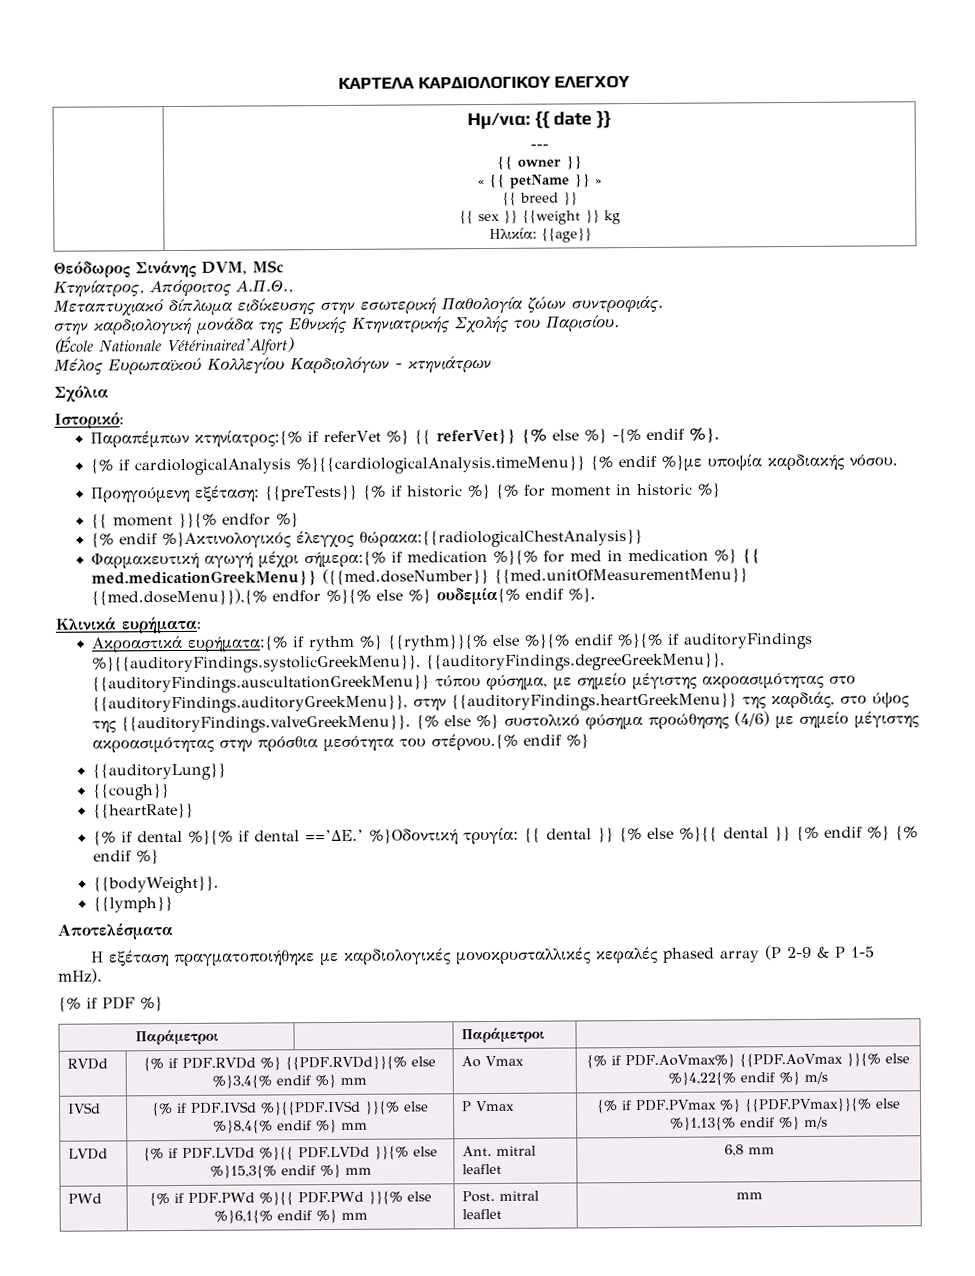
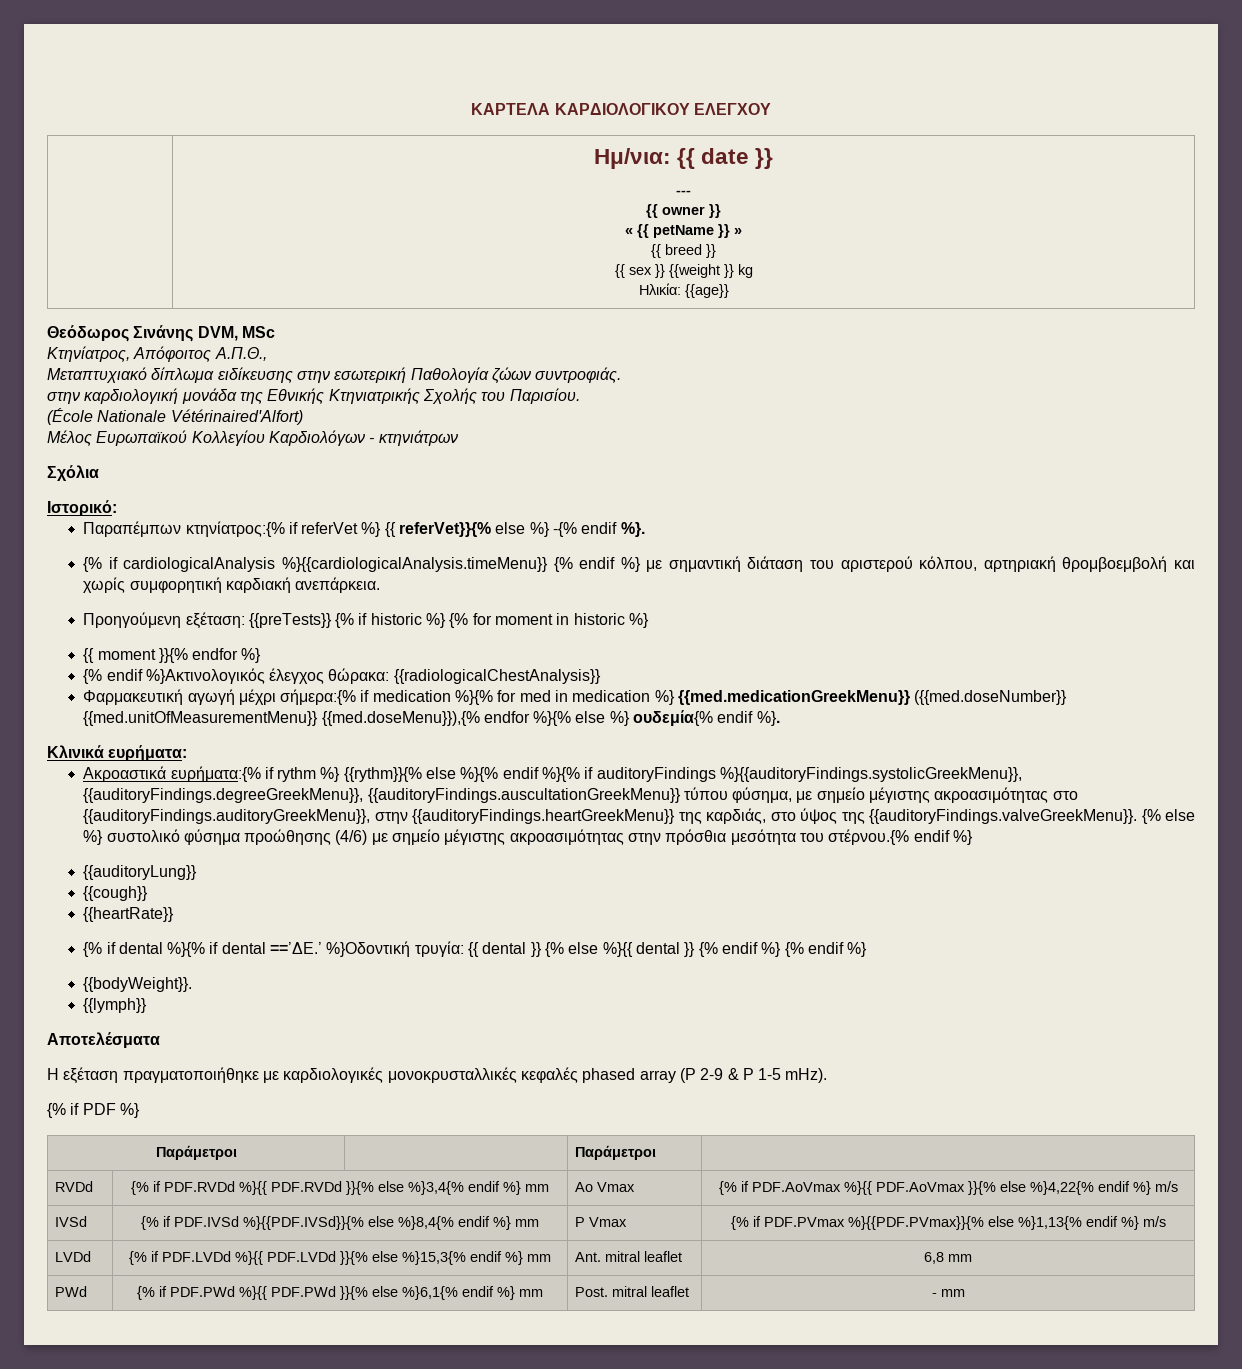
- Παραπέμπων κτηνίατρος:{% if referVet %} {{ referVet}} {% else %} -{% endif %}.
+ Παραπέμπων κτηνίατρος:{% if referVet %} {{ referVet}}{% else %} -{% endif %}.
- {% if cardiologicalAnalysis %}{{cardiologicalAnalysis.timeMenu}} {% endif %}με υποψία καρδιακής νόσου.
+ {% if cardiologicalAnalysis %}{{cardiologicalAnalysis.timeMenu}} {% endif %} με σημαντική διάταση του αριστερού κόλπου, αρτηριακή θρομβοεμβολή και χωρίς συμφορητική καρδιακή ανεπάρκεια.
- {% endif %}Ακτινολογικός έλεγχος θώρακα:{{radiologicalChestAnalysis}}
+ {% endif %}Ακτινολογικός έλεγχος θώρακα: {{radiologicalChestAnalysis}}
- Φαρμακευτική αγωγή μέχρι σήμερα:{% if medication %}{% for med in medication %} {{ med.medicationGreekMenu}} ({{med.doseNumber}} {{med.unitOfMeasurementMenu}} {{med.doseMenu}}),{% endfor %}{% else %} ουδεμία{% endif %}.
+ Φαρμακευτική αγωγή μέχρι σήμερα:{% if medication %}{% for med in medication %} {{med.medicationGreekMenu}} ({{med.doseNumber}} {{med.unitOfMeasurementMenu}} {{med.doseMenu}}),{% endfor %}{% else %} ουδεμία{% endif %}.
- RVDd | {% if PDF.RVDd %} {{PDF.RVDd}}{% else %}3,4{% endif %} mm | Ao Vmax | {% if PDF.AoVmax%} {{PDF.AoVmax }}{% else %}4,22{% endif %} m/s
+ RVDd | {% if PDF.RVDd %}{{ PDF.RVDd }}{% else %}3,4{% endif %} mm | Ao Vmax | {% if PDF.AoVmax %}{{ PDF.AoVmax }}{% else %}4,22{% endif %} m/s
- IVSd | {% if PDF.IVSd %}{{PDF.IVSd }}{% else %}8,4{% endif %} mm | P Vmax | {% if PDF.PVmax %} {{PDF.PVmax}}{% else %}1,13{% endif %} m/s
+ IVSd | {% if PDF.IVSd %}{{PDF.IVSd}}{% else %}8,4{% endif %} mm | P Vmax | {% if PDF.PVmax %}{{PDF.PVmax}}{% else %}1,13{% endif %} m/s
- PWd | {% if PDF.PWd %}{{ PDF.PWd }}{% else %}6,1{% endif %} mm | Post. mitral leaflet | mm
+ PWd | {% if PDF.PWd %}{{ PDF.PWd }}{% else %}6,1{% endif %} mm | Post. mitral leaflet | - mm

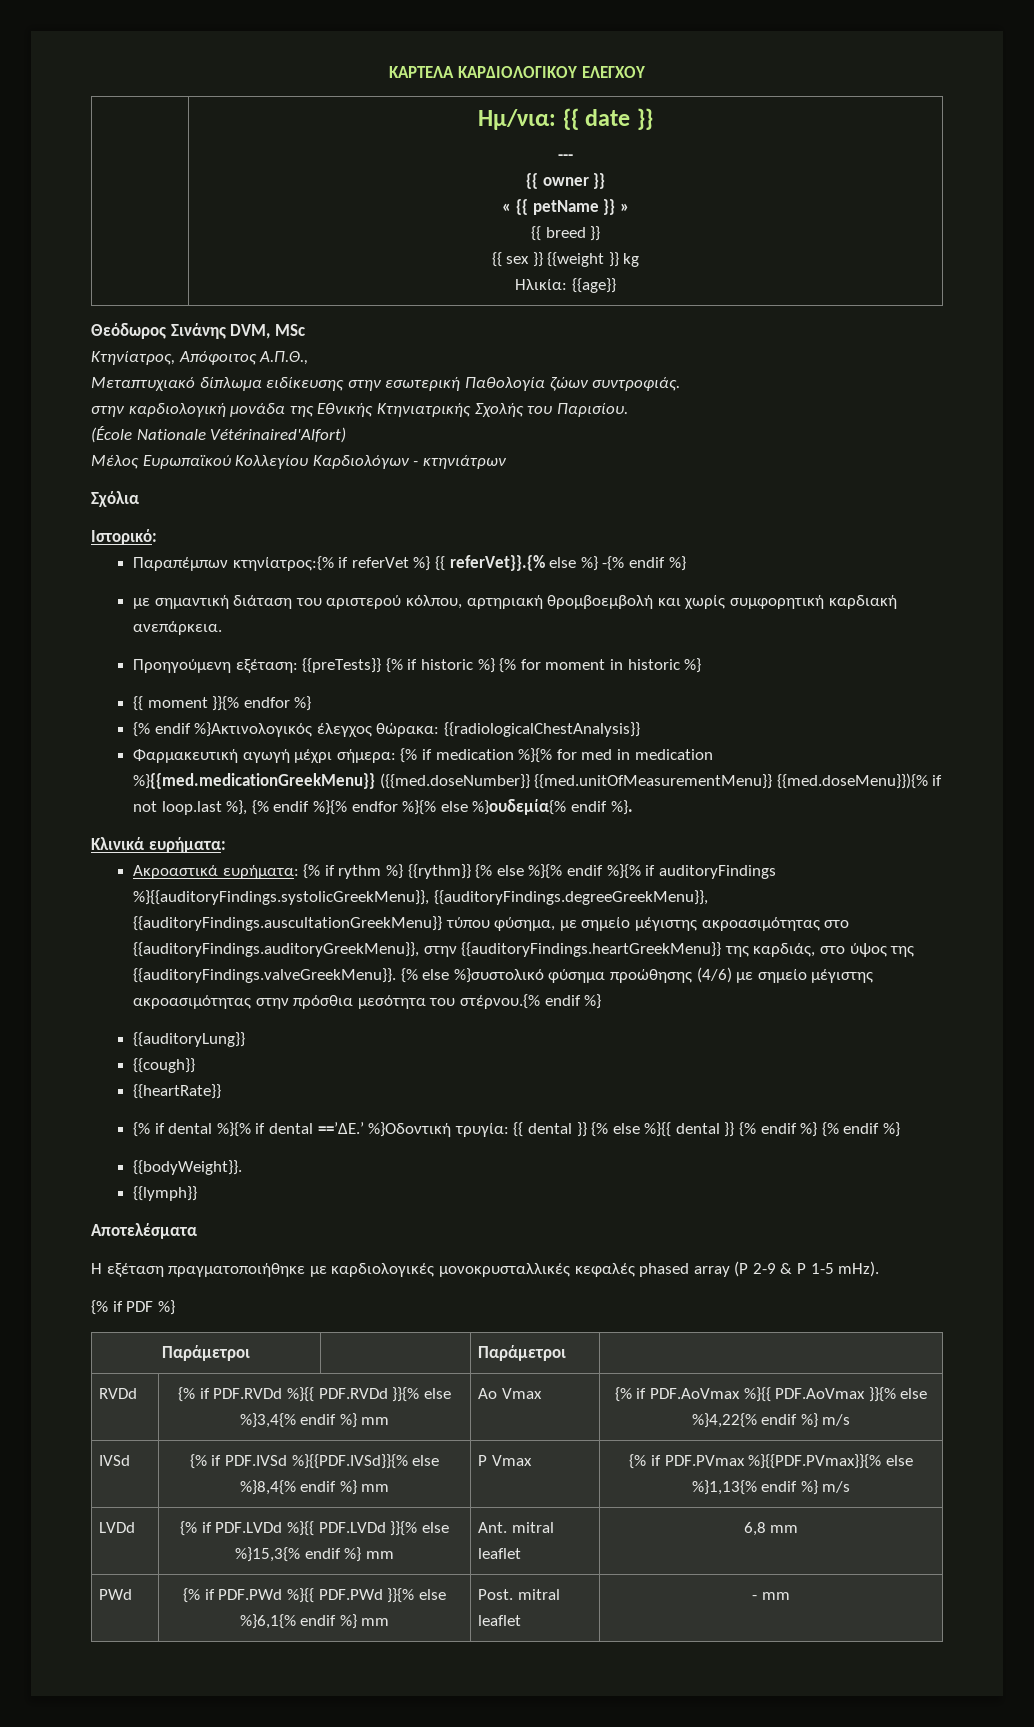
- Παραπέμπων κτηνίατρος:{% if referVet %} {{ referVet}}{% else %} -{% endif %}.
- {% if cardiologicalAnalysis %}{{cardiologicalAnalysis.timeMenu}} {% endif %} με σημαντική διάταση του αριστερού κόλπου, αρτηριακή θρομβοεμβολή και χωρίς συμφορητική καρδιακή ανεπάρκεια.
+ Παραπέμπων κτηνίατρος:{% if referVet %} {{ referVet}}.{% else %} -{% endif %}
+ με σημαντική διάταση του αριστερού κόλπου, αρτηριακή θρομβοεμβολή και χωρίς συμφορητική καρδιακή ανεπάρκεια.
- Φαρμακευτική αγωγή μέχρι σήμερα:{% if medication %}{% for med in medication %} {{med.medicationGreekMenu}} ({{med.doseNumber}} {{med.unitOfMeasurementMenu}} {{med.doseMenu}}),{% endfor %}{% else %} ουδεμία{% endif %}.
+ Φαρμακευτική αγωγή μέχρι σήμερα: {% if medication %}{% for med in medication %}{{med.medicationGreekMenu}} ({{med.doseNumber}} {{med.unitOfMeasurementMenu}} {{med.doseMenu}}){% if not loop.last %}, {% endif %}{% endfor %}{% else %}ουδεμία{% endif %}.
- Ακροαστικά ευρήματα:{% if rythm %} {{rythm}}{% else %}{% endif %}{% if auditoryFindings %}{{auditoryFindings.systolicGreekMenu}}, {{auditoryFindings.degreeGreekMenu}}, {{auditoryFindings.auscultationGreekMenu}} τύπου φύσημα, με σημείο μέγιστης ακροασιμότητας στο {{auditoryFindings.auditoryGreekMenu}}, στην {{auditoryFindings.heartGreekMenu}} της καρδιάς, στο ύψος της {{auditoryFindings.valveGreekMenu}}. {% else %} συστολικό φύσημα προώθησης (4/6) με σημείο μέγιστης ακροασιμότητας στην πρόσθια μεσότητα του στέρνου.{% endif %}
+ Ακροαστικά ευρήματα: {% if rythm %} {{rythm}} {% else %}{% endif %}{% if auditoryFindings %}{{auditoryFindings.systolicGreekMenu}}, {{auditoryFindings.degreeGreekMenu}}, {{auditoryFindings.auscultationGreekMenu}} τύπου φύσημα, με σημείο μέγιστης ακροασιμότητας στο {{auditoryFindings.auditoryGreekMenu}}, στην {{auditoryFindings.heartGreekMenu}} της καρδιάς, στο ύψος της {{auditoryFindings.valveGreekMenu}}. {% else %}συστολικό φύσημα προώθησης (4/6) με σημείο μέγιστης ακροασιμότητας στην πρόσθια μεσότητα του στέρνου.{% endif %}

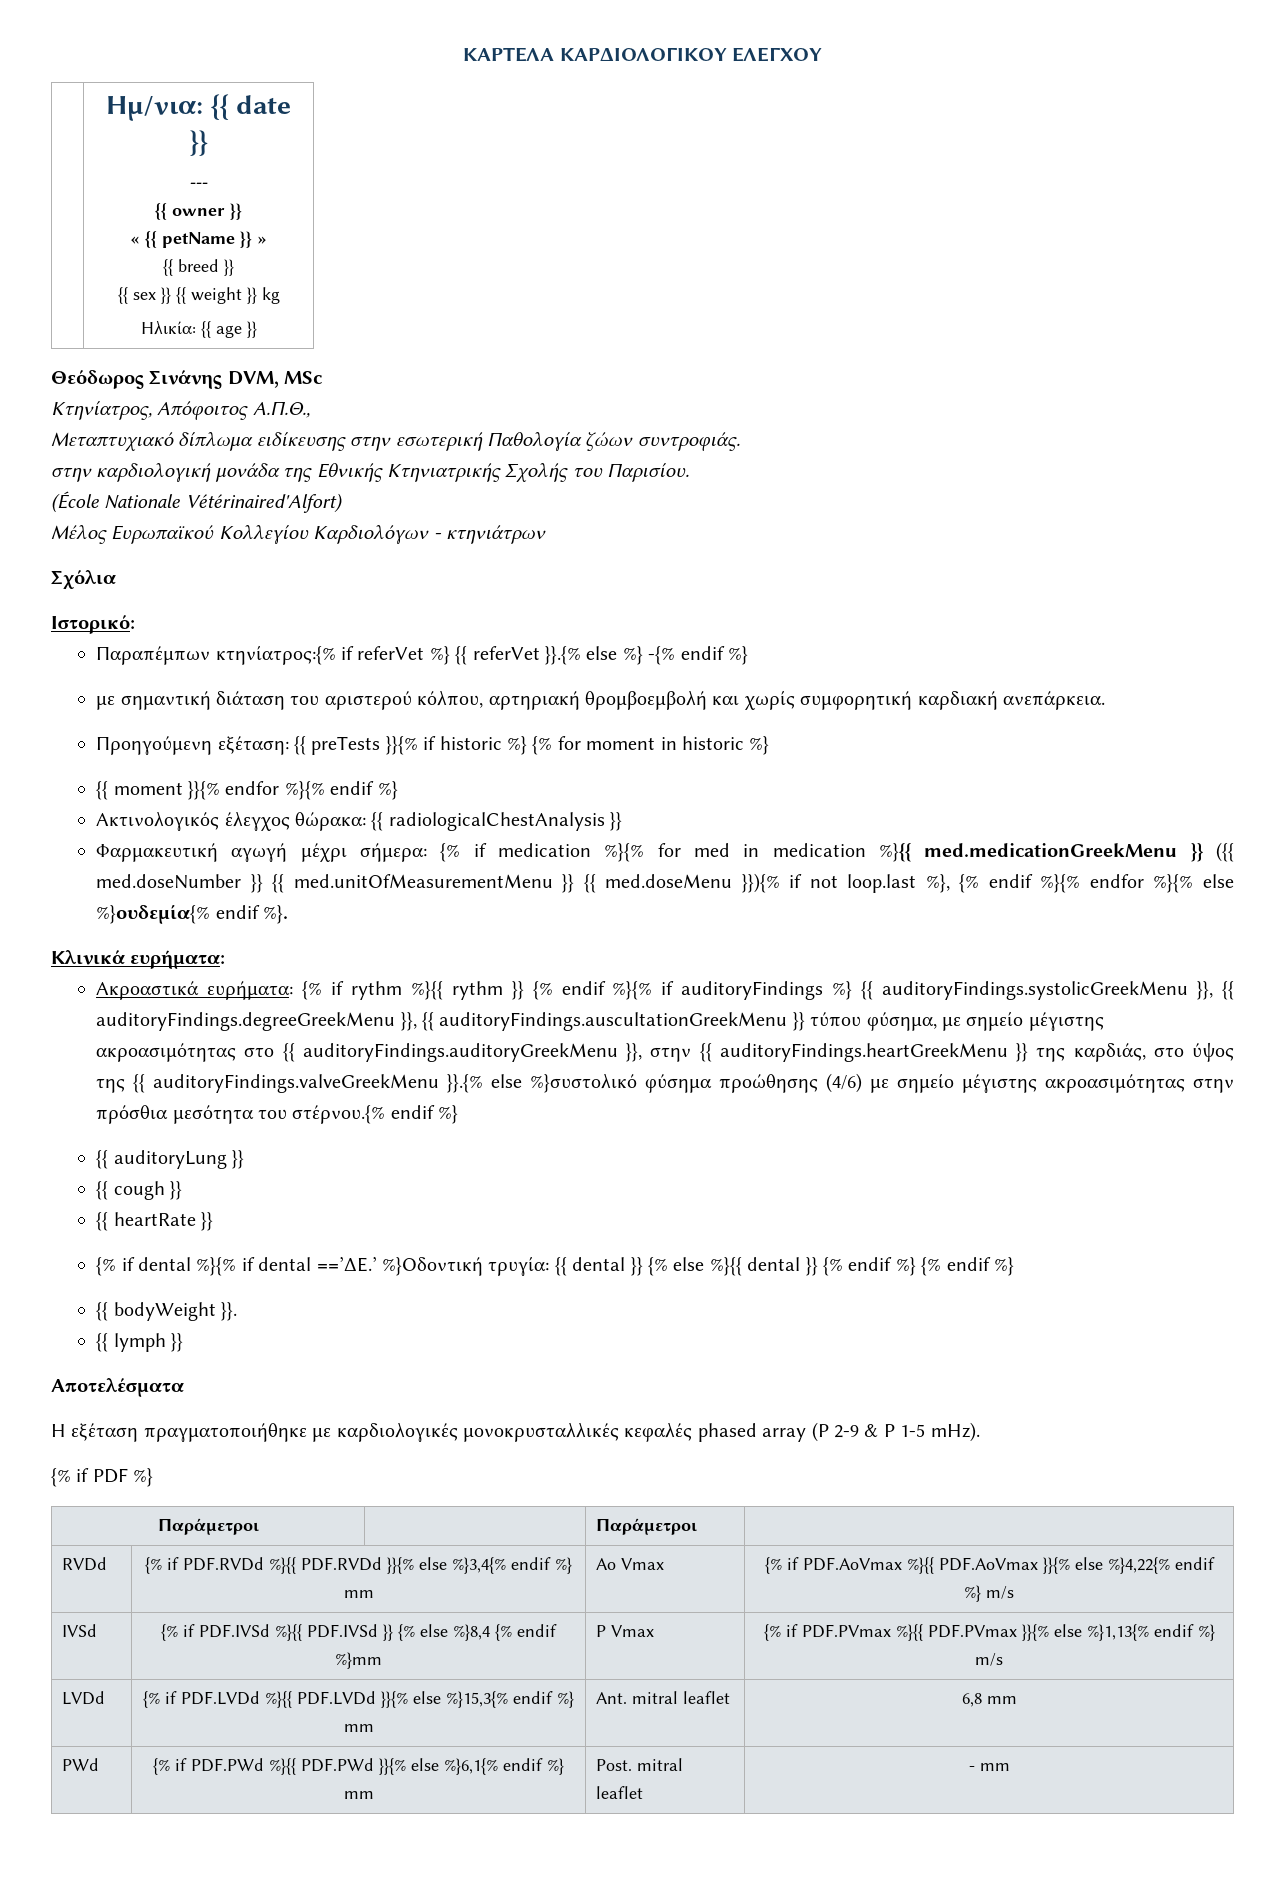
  | Ημ/νια: {{ date }}
  ---
  {{ owner }}
  « {{ petName }} »
  {{ breed }}
- {{ sex }} {{weight }} kg
- Ηλικία: {{age}}
+ {{ sex }} {{ weight }} kg
+ Ηλικία: {{ age }}
- Παραπέμπων κτηνίατρος:{% if referVet %} {{ referVet}}.{% else %} -{% endif %}
+ Παραπέμπων κτηνίατρος:{% if referVet %} {{ referVet }}.{% else %} -{% endif %}
- Προηγούμενη εξέταση: {{preTests}} {% if historic %} {% for moment in historic %}
+ Προηγούμενη εξέταση: {{ preTests }}{% if historic %} {% for moment in historic %}
- {{ moment }}{% endfor %}
- {% endif %}Ακτινολογικός έλεγχος θώρακα: {{radiologicalChestAnalysis}}
+ {{ moment }}{% endfor %}{% endif %}
+ Ακτινολογικός έλεγχος θώρακα: {{ radiologicalChestAnalysis }}
- Φαρμακευτική αγωγή μέχρι σήμερα: {% if medication %}{% for med in medication %}{{med.medicationGreekMenu}} ({{med.doseNumber}} {{med.unitOfMeasurementMenu}} {{med.doseMenu}}){% if not loop.last %}, {% endif %}{% endfor %}{% else %}ουδεμία{% endif %}.
+ Φαρμακευτική αγωγή μέχρι σήμερα: {% if medication %}{% for med in medication %}{{ med.medicationGreekMenu }} ({{ med.doseNumber }} {{ med.unitOfMeasurementMenu }} {{ med.doseMenu }}){% if not loop.last %}, {% endif %}{% endfor %}{% else %}ουδεμία{% endif %}.
- Ακροαστικά ευρήματα: {% if rythm %} {{rythm}} {% else %}{% endif %}{% if auditoryFindings %}{{auditoryFindings.systolicGreekMenu}}, {{auditoryFindings.degreeGreekMenu}}, {{auditoryFindings.auscultationGreekMenu}} τύπου φύσημα, με σημείο μέγιστης ακροασιμότητας στο {{auditoryFindings.auditoryGreekMenu}}, στην {{auditoryFindings.heartGreekMenu}} της καρδιάς, στο ύψος της {{auditoryFindings.valveGreekMenu}}. {% else %}συστολικό φύσημα προώθησης (4/6) με σημείο μέγιστης ακροασιμότητας στην πρόσθια μεσότητα του στέρνου.{% endif %}
+ Ακροαστικά ευρήματα: {% if rythm %}{{ rythm }} {% endif %}{% if auditoryFindings %} {{ auditoryFindings.systolicGreekMenu }}, {{ auditoryFindings.degreeGreekMenu }}, {{ auditoryFindings.auscultationGreekMenu }} τύπου φύσημα, με σημείο μέγιστης ακροασιμότητας στο {{ auditoryFindings.auditoryGreekMenu }}, στην {{ auditoryFindings.heartGreekMenu }} της καρδιάς, στο ύψος της {{ auditoryFindings.valveGreekMenu }}.{% else %}συστολικό φύσημα προώθησης (4/6) με σημείο μέγιστης ακροασιμότητας στην πρόσθια μεσότητα του στέρνου.{% endif %}
- {{auditoryLung}}
- {{cough}}
- {{heartRate}}
+ {{ auditoryLung }}
+ {{ cough }}
+ {{ heartRate }}
- {{bodyWeight}}.
- {{lymph}}
+ {{ bodyWeight }}.
+ {{ lymph }}
- IVSd | {% if PDF.IVSd %}{{PDF.IVSd}}{% else %}8,4{% endif %} mm | P Vmax | {% if PDF.PVmax %}{{PDF.PVmax}}{% else %}1,13{% endif %} m/s
+ IVSd | {% if PDF.IVSd %}{{ PDF.IVSd }} {% else %}8,4 {% endif %}mm | P Vmax | {% if PDF.PVmax %}{{ PDF.PVmax }}{% else %}1,13{% endif %} m/s

